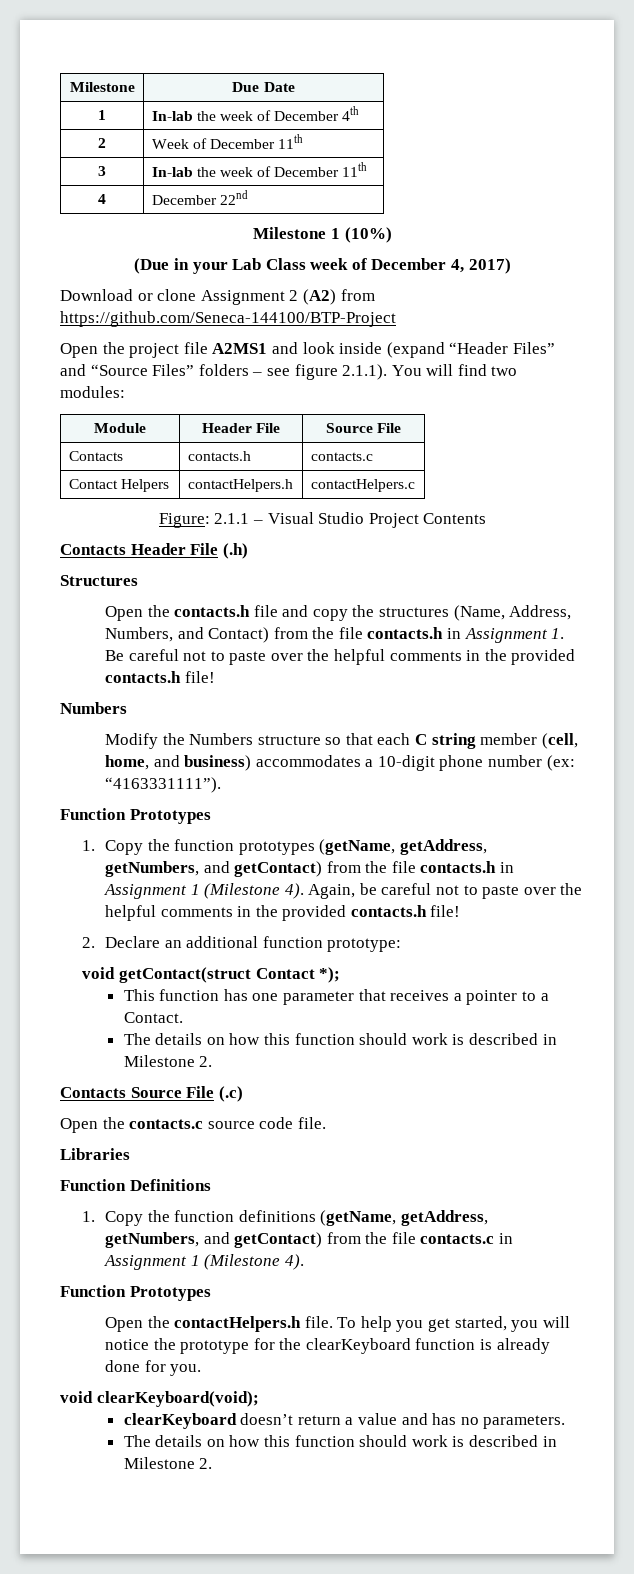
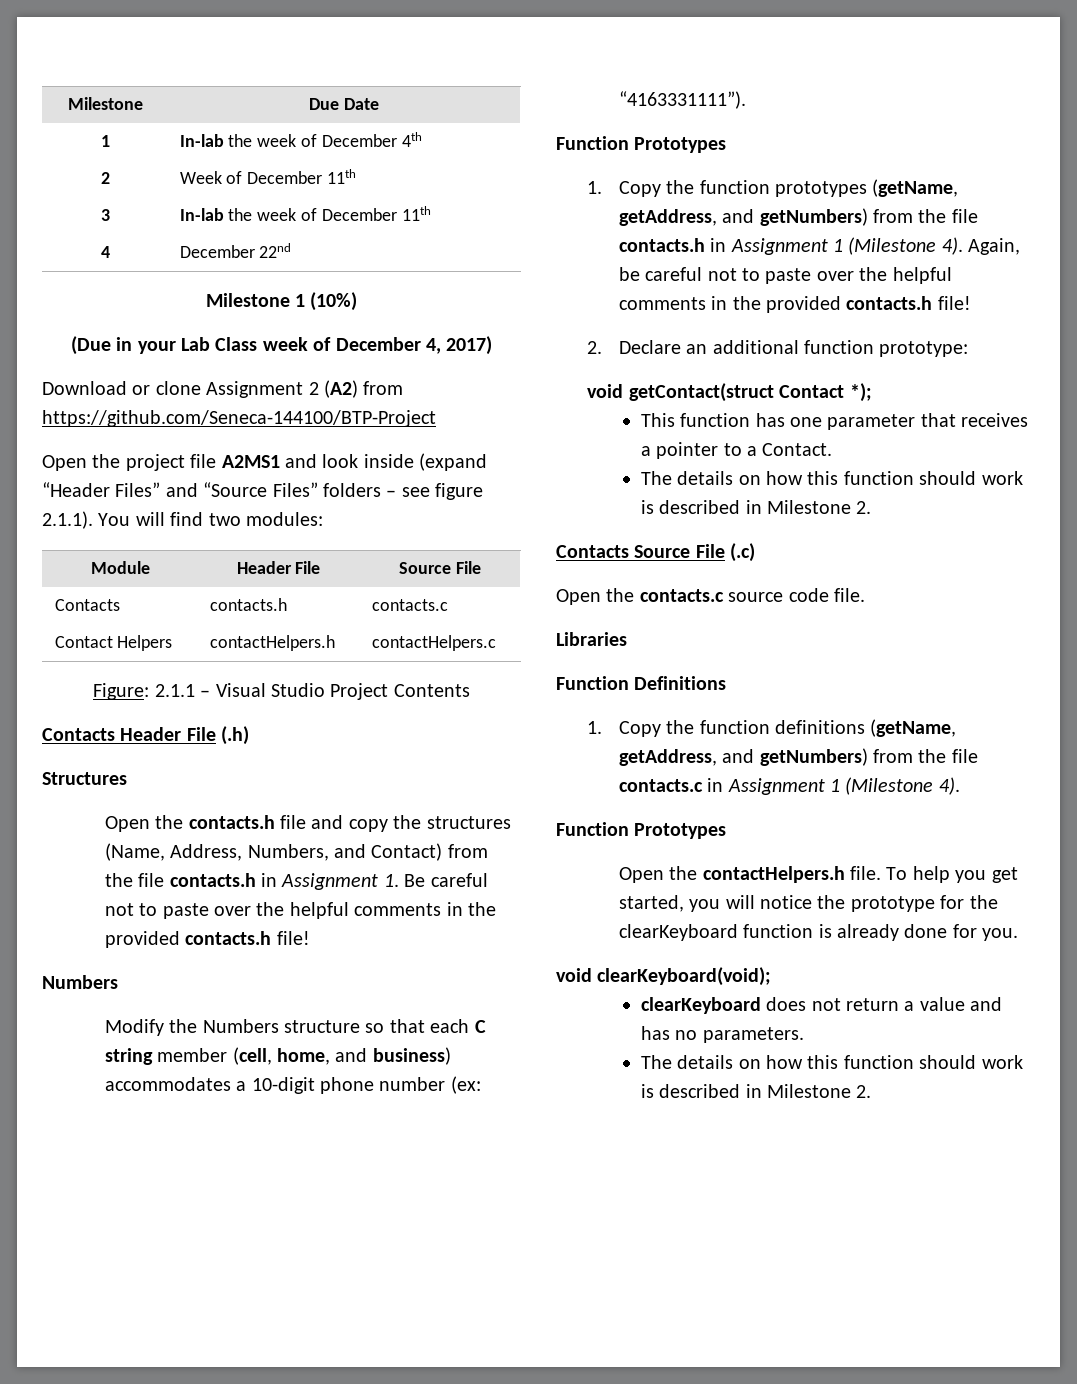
- 1. Copy the function prototypes (getName, getAddress, getNumbers, and getContact) from the file contacts.h in Assignment 1 (Milestone 4).
+ 1. Copy the function prototypes (getName, getAddress, and getNumbers) from the file contacts.h in Assignment 1 (Milestone 4).
- 1. Copy the function definitions (getName, getAddress, getNumbers, and getContact) from the file contacts.c in Assignment 1 (Milestone 4).
+ 1. Copy the function definitions (getName, getAddress, and getNumbers) from the file contacts.c in Assignment 1 (Milestone 4).
- clearKeyboard doesn’t return a value and has no parameters.
+ clearKeyboard does not return a value and has no parameters.

